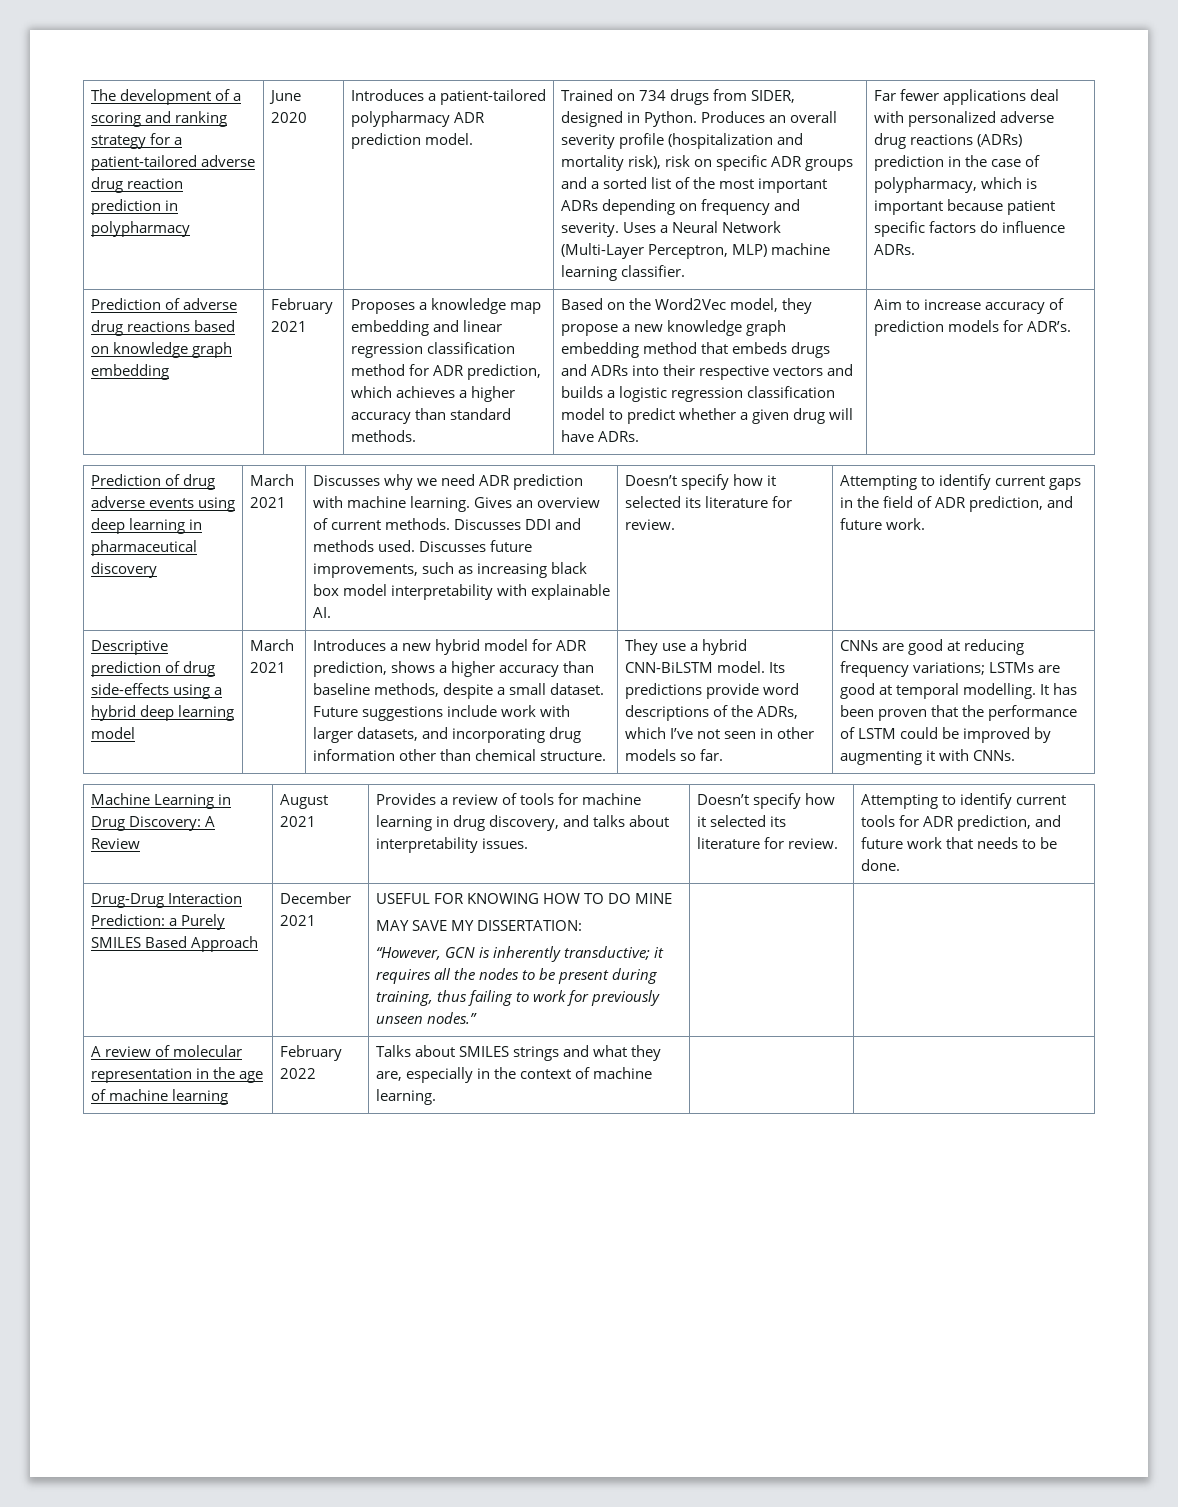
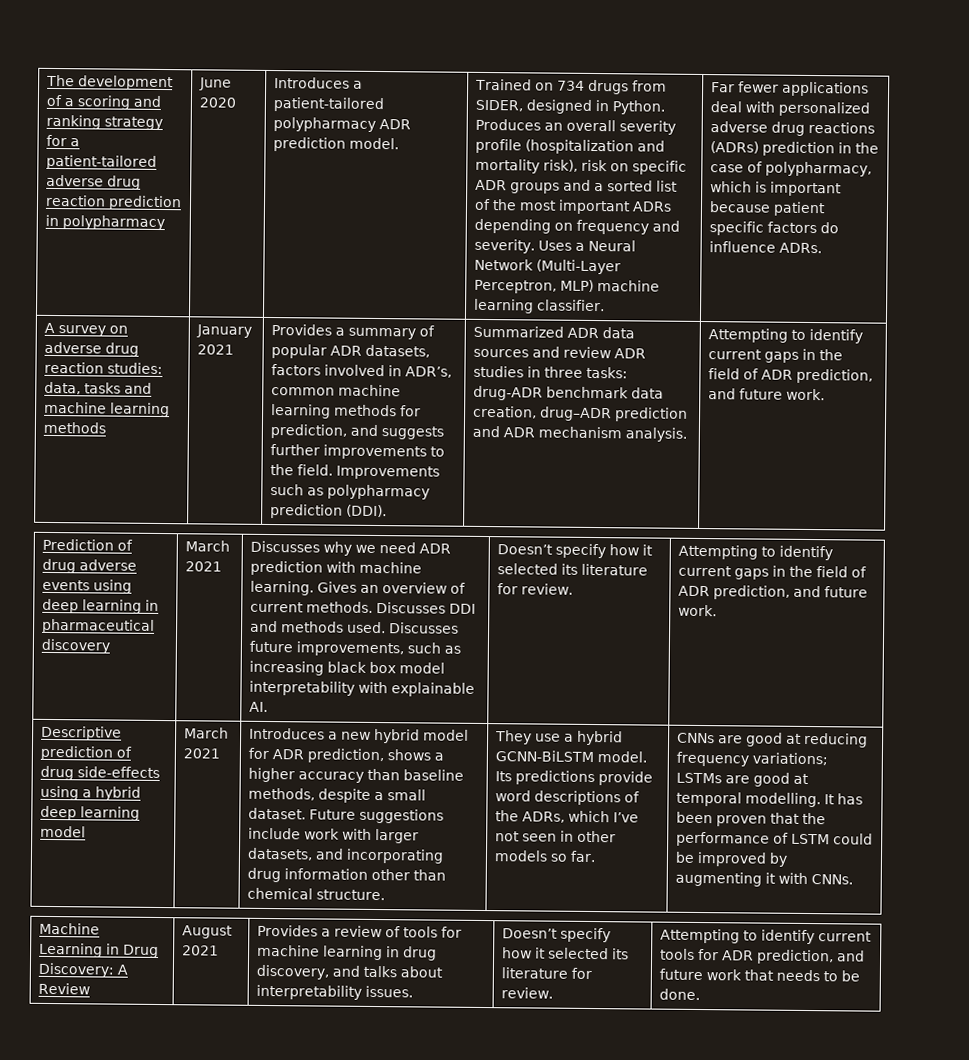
- Prediction of adverse drug reactions based on knowledge graph embedding | February 2021 | Proposes a knowledge map embedding and linear regression classification method for ADR prediction, which achieves a higher accuracy than standard methods. | Based on the Word2Vec model, they propose a new knowledge graph embedding method that embeds drugs and ADRs into their respective vectors and builds a logistic regression classification model to predict whether a given drug will have ADRs. | Aim to increase accuracy of prediction models for ADR’s.
+ A survey on adverse drug reaction studies: data, tasks and machine learning methods | January 2021 | Provides a summary of popular ADR datasets, factors involved in ADR’s, common machine learning methods for prediction, and suggests further improvements to the field. Improvements such as polypharmacy prediction (DDI). | Summarized ADR data sources and review ADR studies in three tasks: drug-ADR benchmark data creation, drug–ADR prediction and ADR mechanism analysis. | Attempting to identify current gaps in the field of ADR prediction, and future work.
- They use a hybrid CNN-BiLSTM model.
+ They use a hybrid GCNN-BiLSTM model.
- Drug-Drug Interaction Prediction: a Purely SMILES Based Approach | December 2021 | USEFUL FOR KNOWING HOW TO DO MINE
- MAY SAVE MY DISSERTATION:
- “However, GCN is inherently transductive; it requires all the nodes to be present during training, thus failing to work for previously unseen nodes.” | |
- A review of molecular representation in the age of machine learning | February 2022 | Talks about SMILES strings and what they are, especially in the context of machine learning. | |

